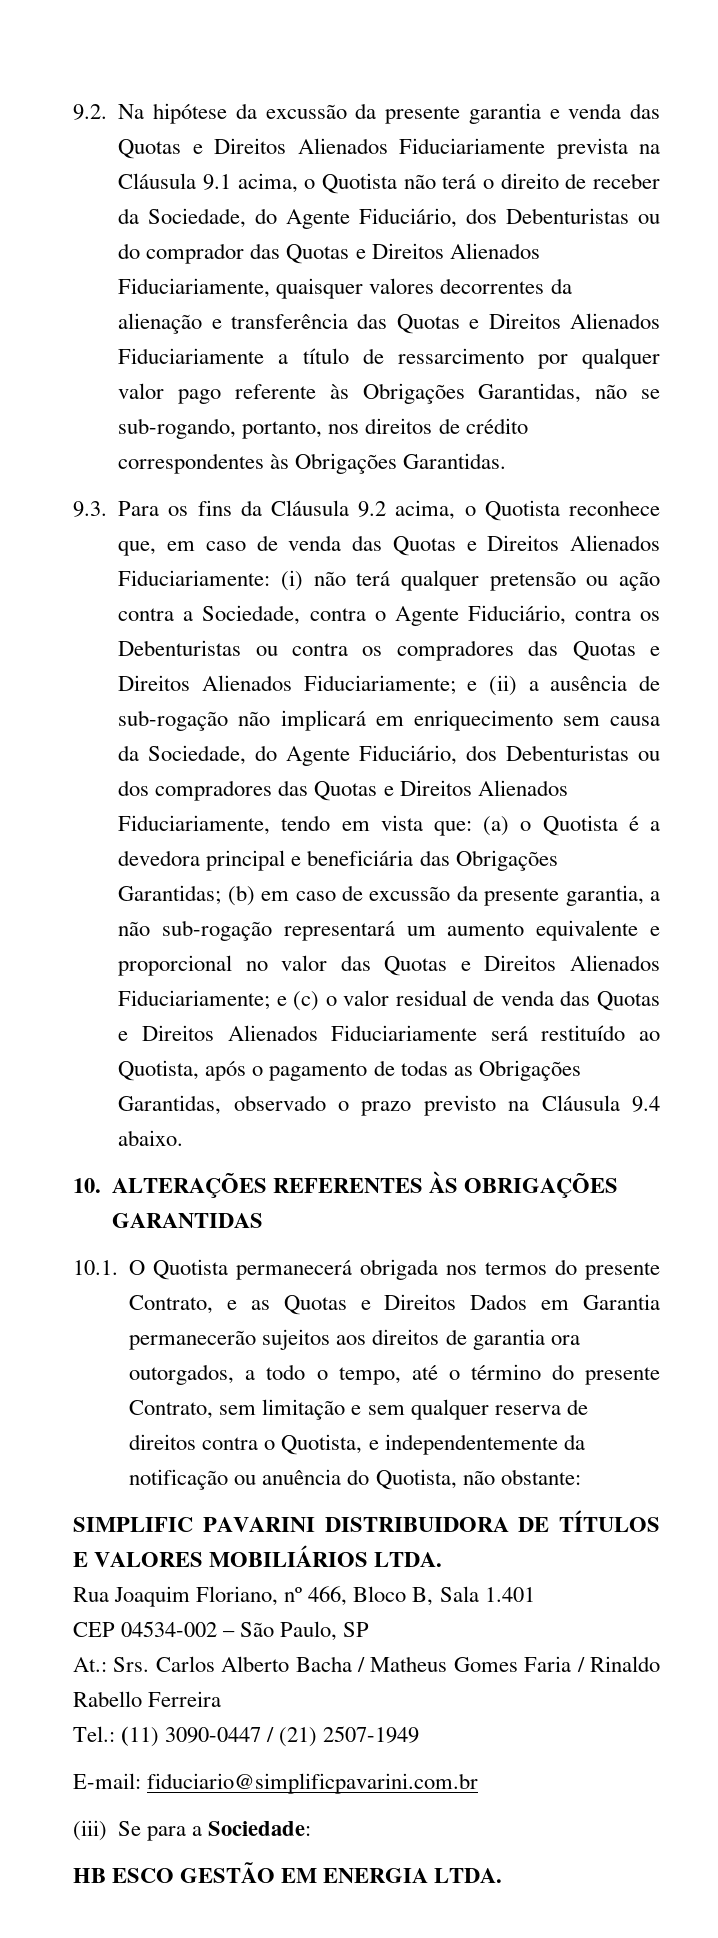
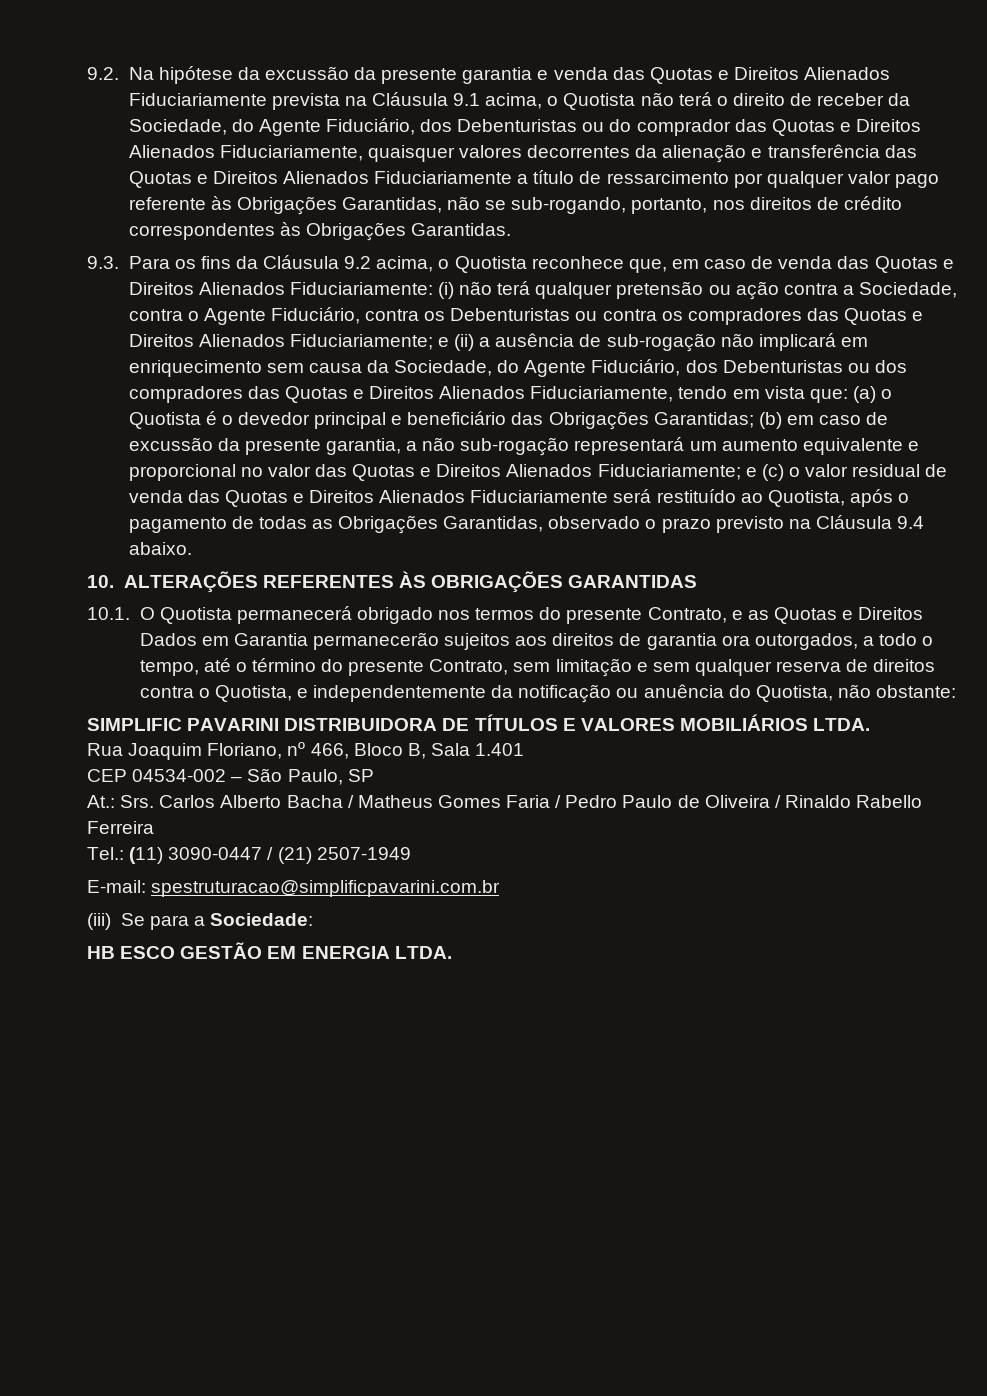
- (a) o Quotista é a devedora principal e beneficiária das Obrigações Garantidas;
+ (a) o Quotista é o devedor principal e beneficiário das Obrigações Garantidas;
- 10.1. O Quotista permanecerá obrigada nos termos do presente Contrato, e as Quotas e Direitos Dados em Garantia permanecerão sujeitos aos direitos de garantia ora outorgados, a todo o tempo, até o término do presente Contrato, sem limitação e sem qualquer reserva de direitos contra o Quotista, e independentemente da notificação ou anuência do Quotista, não obstante:
+ 10.1. O Quotista permanecerá obrigado nos termos do presente Contrato, e as Quotas e Direitos Dados em Garantia permanecerão sujeitos aos direitos de garantia ora outorgados, a todo o tempo, até o término do presente Contrato, sem limitação e sem qualquer reserva de direitos contra o Quotista, e independentemente da notificação ou anuência do Quotista, não obstante:
- At.: Srs. Carlos Alberto Bacha / Matheus Gomes Faria / Rinaldo Rabello Ferreira
+ At.: Srs. Carlos Alberto Bacha / Matheus Gomes Faria / Pedro Paulo de Oliveira / Rinaldo Rabello Ferreira
- E-mail: fiduciario@simplificpavarini.com.br
+ E-mail: spestruturacao@simplificpavarini.com.br

